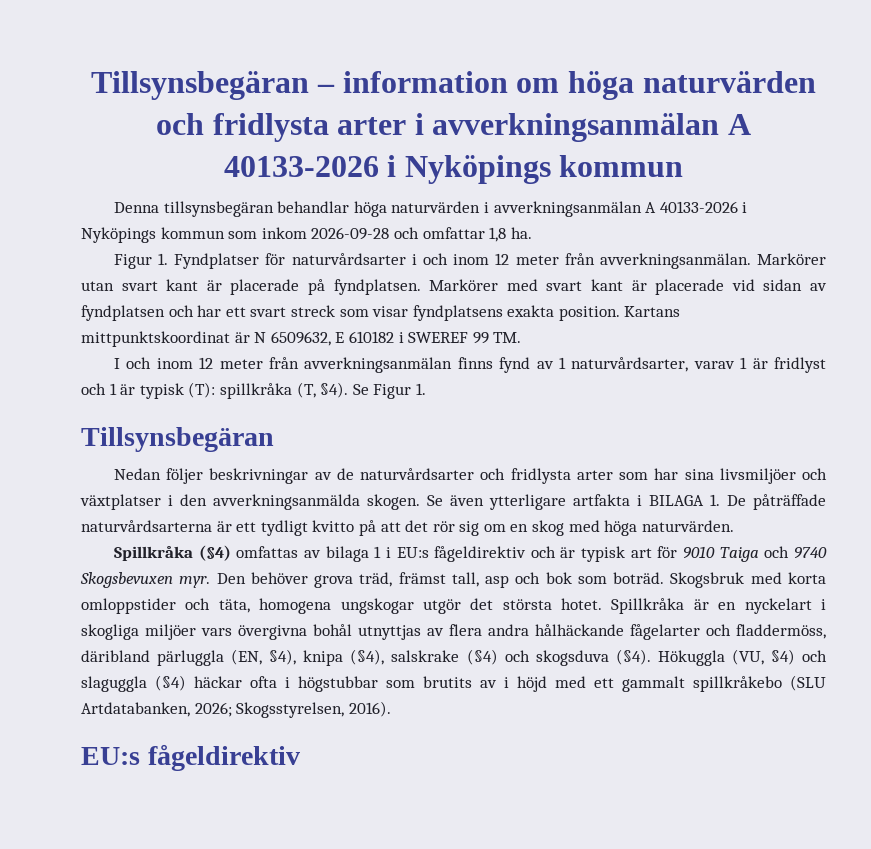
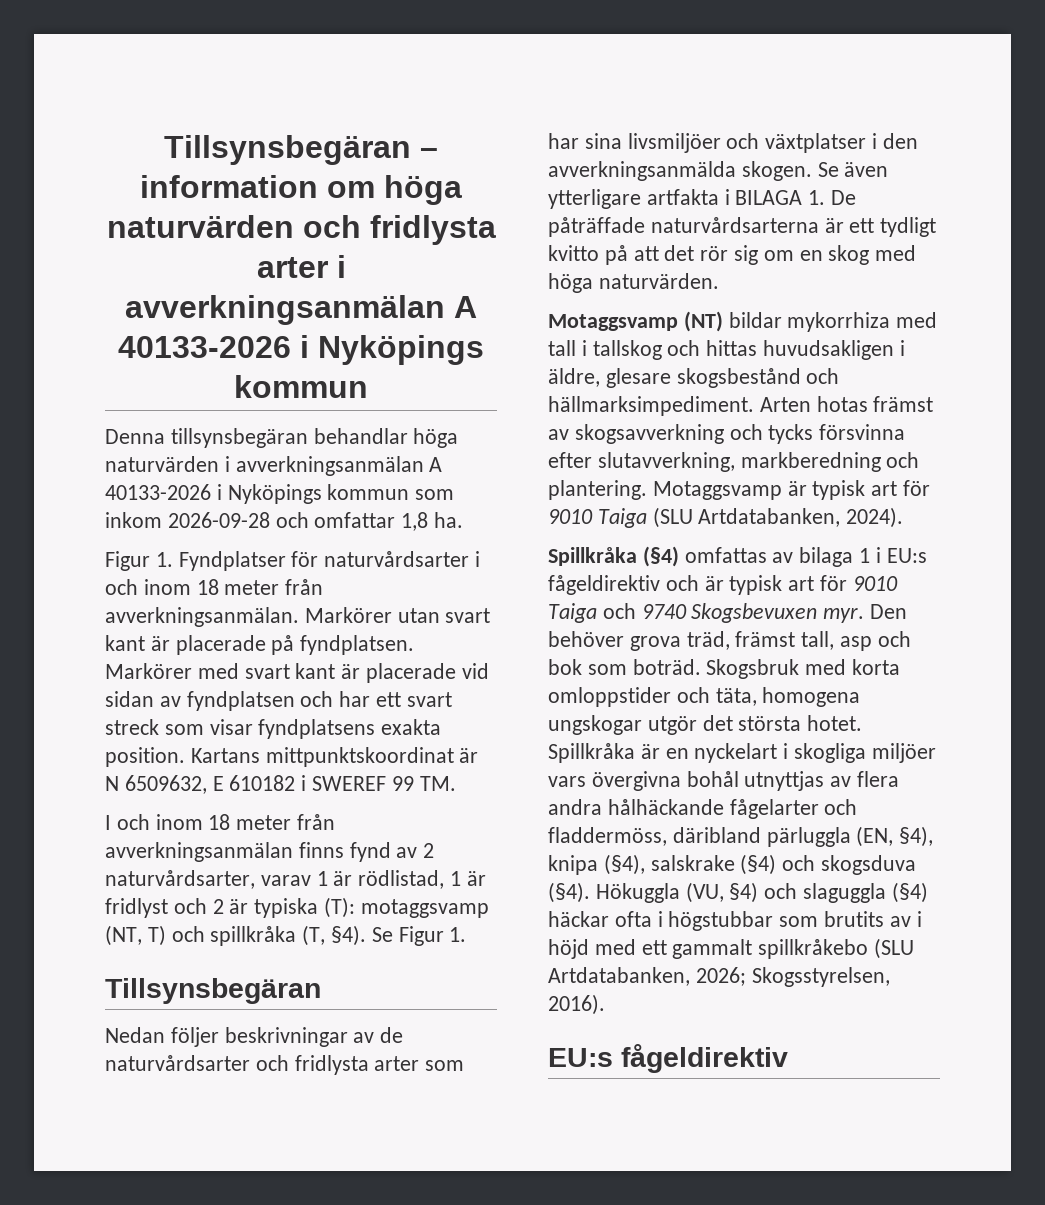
- Figur 1. Fyndplatser för naturvårdsarter i och inom 12 meter från avverkningsanmälan.
+ Figur 1. Fyndplatser för naturvårdsarter i och inom 18 meter från avverkningsanmälan.
- I och inom 12 meter från avverkningsanmälan finns fynd av 1 naturvårdsarter, varav 1 är fridlyst och 1 är typisk (T): spillkråka (T, §4).
+ I och inom 18 meter från avverkningsanmälan finns fynd av 2 naturvårdsarter, varav 1 är rödlistad, 1 är fridlyst och 2 är typiska (T): motaggsvamp (NT, T) och spillkråka (T, §4).
+ Motaggsvamp (NT) bildar mykorrhiza med tall i tallskog och hittas huvudsakligen i äldre, glesare skogsbestånd och hällmarksimpediment. Arten hotas främst av skogsavverkning och tycks försvinna efter slutavverkning, markberedning och plantering. Motaggsvamp är typisk art för 9010 Taiga (SLU Artdatabanken, 2024).

